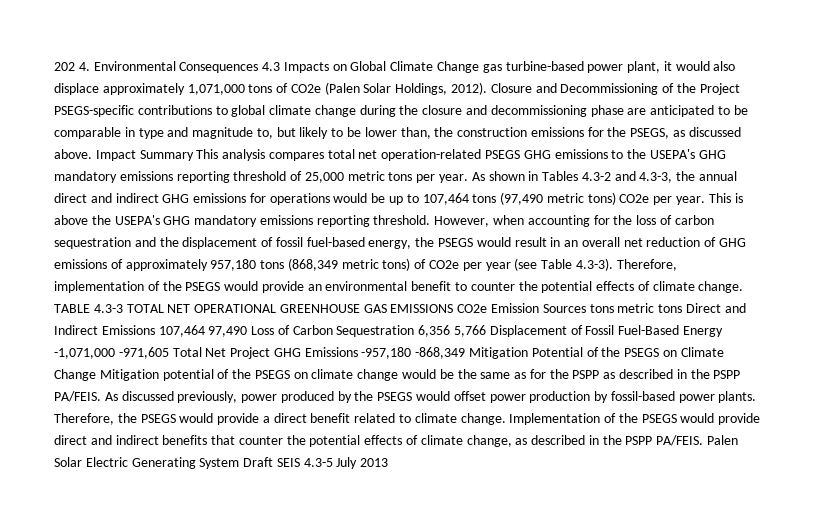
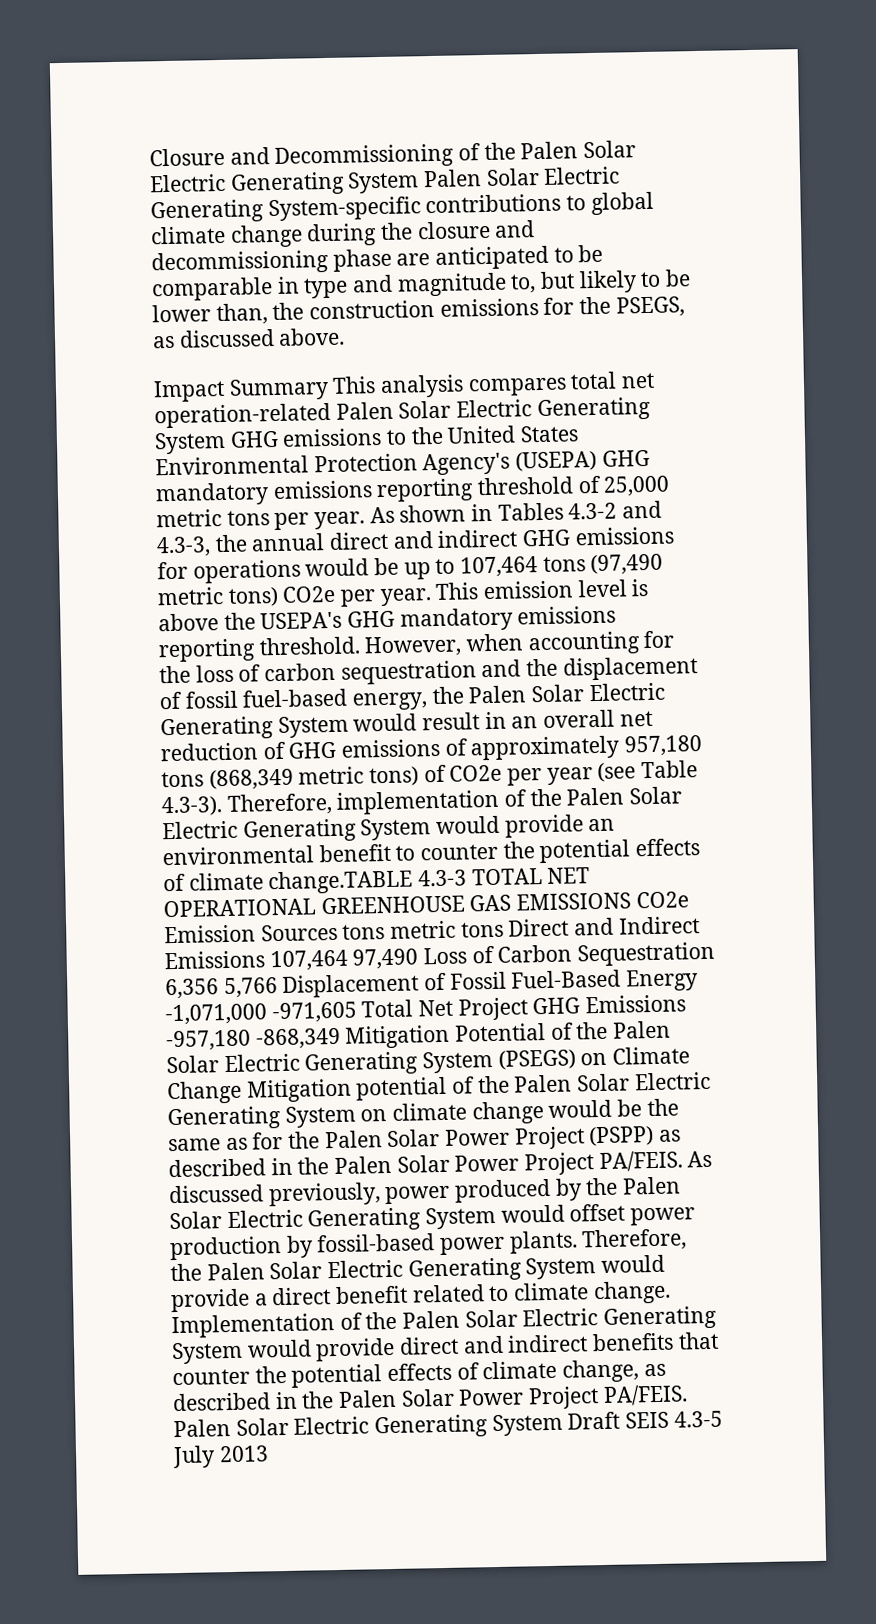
- 202 4. Environmental Consequences 4.3 Impacts on Global Climate Change gas turbine-based power plant, it would also displace approximately 1,071,000 tons of CO2e (Palen Solar Holdings, 2012). Closure and Decommissioning of the Project PSEGS-specific contributions to global climate change during the closure and decommissioning phase are anticipated to be comparable in type and magnitude to, but likely to be lower than, the construction emissions for the PSEGS, as discussed above. Impact Summary This analysis compares total net operation-related PSEGS GHG emissions to the USEPA's GHG mandatory emissions reporting threshold of 25,000 metric tons per year.
+ Closure and Decommissioning of the Palen Solar Electric Generating System Palen Solar Electric Generating System-specific contributions to global climate change during the closure and decommissioning phase are anticipated to be comparable in type and magnitude to, but likely to be lower than, the construction emissions for the PSEGS, as discussed above.
+ Impact Summary This analysis compares total net operation-related Palen Solar Electric Generating System GHG emissions to the United States Environmental Protection Agency's (USEPA) GHG mandatory emissions reporting threshold of 25,000 metric tons per year.
- This is above the USEPA's GHG mandatory emissions reporting threshold.
+ This emission level is above the USEPA's GHG mandatory emissions reporting threshold.
- However, when accounting for the loss of carbon sequestration and the displacement of fossil fuel-based energy, the PSEGS would result in an overall net reduction of GHG emissions of approximately 957,180 tons (868,349 metric tons) of CO2e per year (see Table 4.3-3). Therefore, implementation of the PSEGS would provide an environmental benefit to counter the potential effects of climate change. TABLE 4.3-3 TOTAL NET OPERATIONAL GREENHOUSE GAS EMISSIONS CO2e Emission Sources tons metric tons Direct and Indirect Emissions 107,464 97,490 Loss of Carbon Sequestration 6,356 5,766 Displacement of Fossil Fuel-Based Energy -1,071,000 -971,605 Total Net Project GHG Emissions -957,180 -868,349 Mitigation Potential of the PSEGS on Climate Change Mitigation potential of the PSEGS on climate change would be the same as for the PSPP as described in the PSPP PA/FEIS.
+ However, when accounting for the loss of carbon sequestration and the displacement of fossil fuel-based energy, the Palen Solar Electric Generating System would result in an overall net reduction of GHG emissions of approximately 957,180 tons (868,349 metric tons) of CO2e per year (see Table 4.3-3). Therefore, implementation of the Palen Solar Electric Generating System would provide an environmental benefit to counter the potential effects of climate change.TABLE 4.3-3 TOTAL NET OPERATIONAL GREENHOUSE GAS EMISSIONS CO2e Emission Sources tons metric tons Direct and Indirect Emissions 107,464 97,490 Loss of Carbon Sequestration 6,356 5,766 Displacement of Fossil Fuel-Based Energy -1,071,000 -971,605 Total Net Project GHG Emissions -957,180 -868,349 Mitigation Potential of the Palen Solar Electric Generating System (PSEGS) on Climate Change Mitigation potential of the Palen Solar Electric Generating System on climate change would be the same as for the Palen Solar Power Project (PSPP) as described in the Palen Solar Power Project PA/FEIS.
- As discussed previously, power produced by the PSEGS would offset power production by fossil-based power plants.
+ As discussed previously, power produced by the Palen Solar Electric Generating System would offset power production by fossil-based power plants.
- Therefore, the PSEGS would provide a direct benefit related to climate change.
+ Therefore, the Palen Solar Electric Generating System would provide a direct benefit related to climate change.
- Implementation of the PSEGS would provide direct and indirect benefits that counter the potential effects of climate change, as described in the PSPP PA/FEIS.
+ Implementation of the Palen Solar Electric Generating System would provide direct and indirect benefits that counter the potential effects of climate change, as described in the Palen Solar Power Project PA/FEIS.

